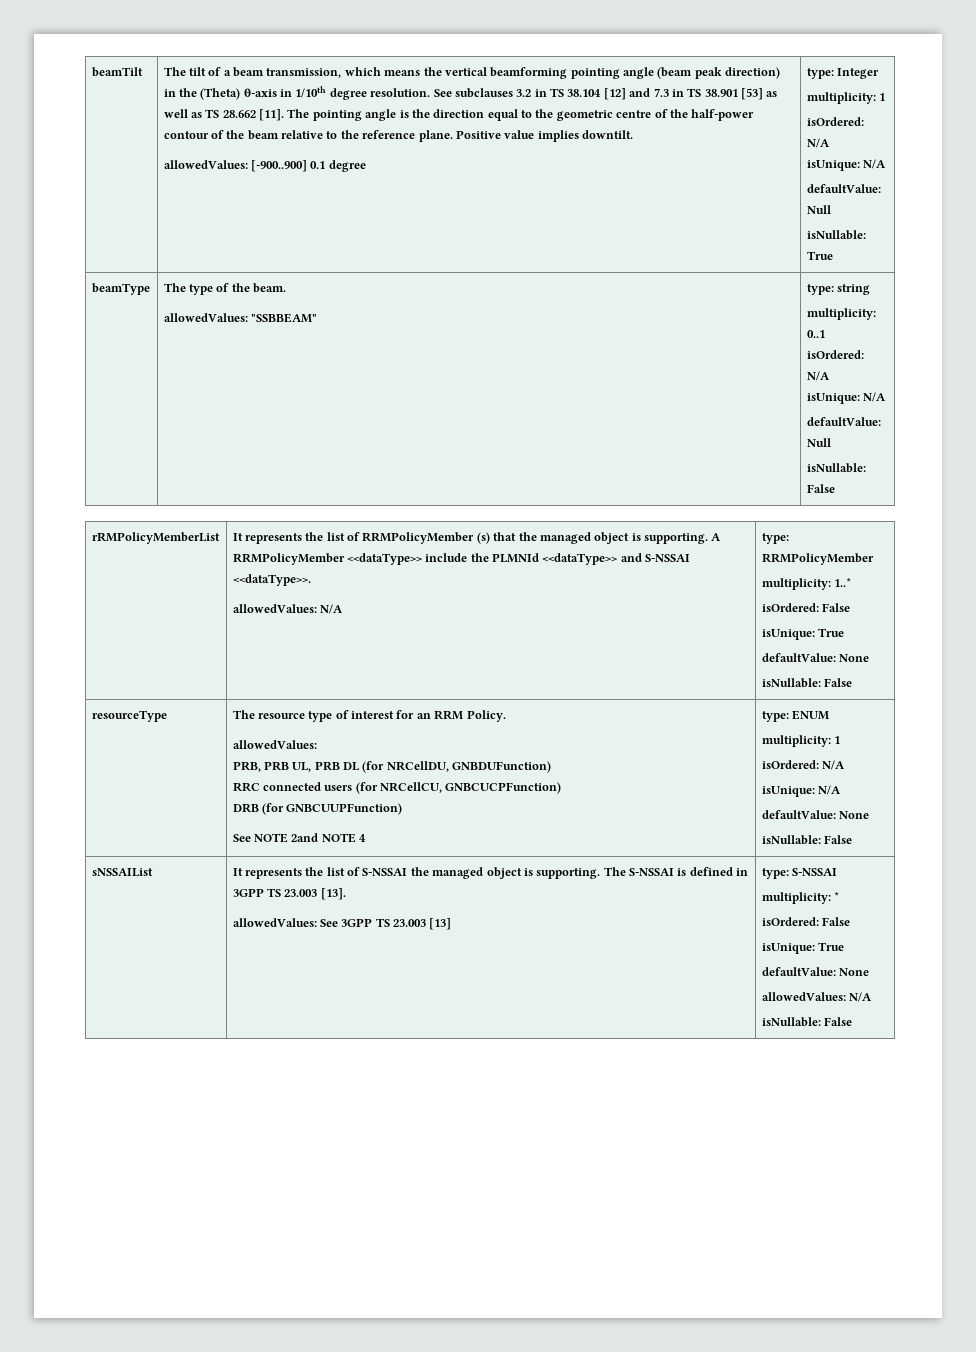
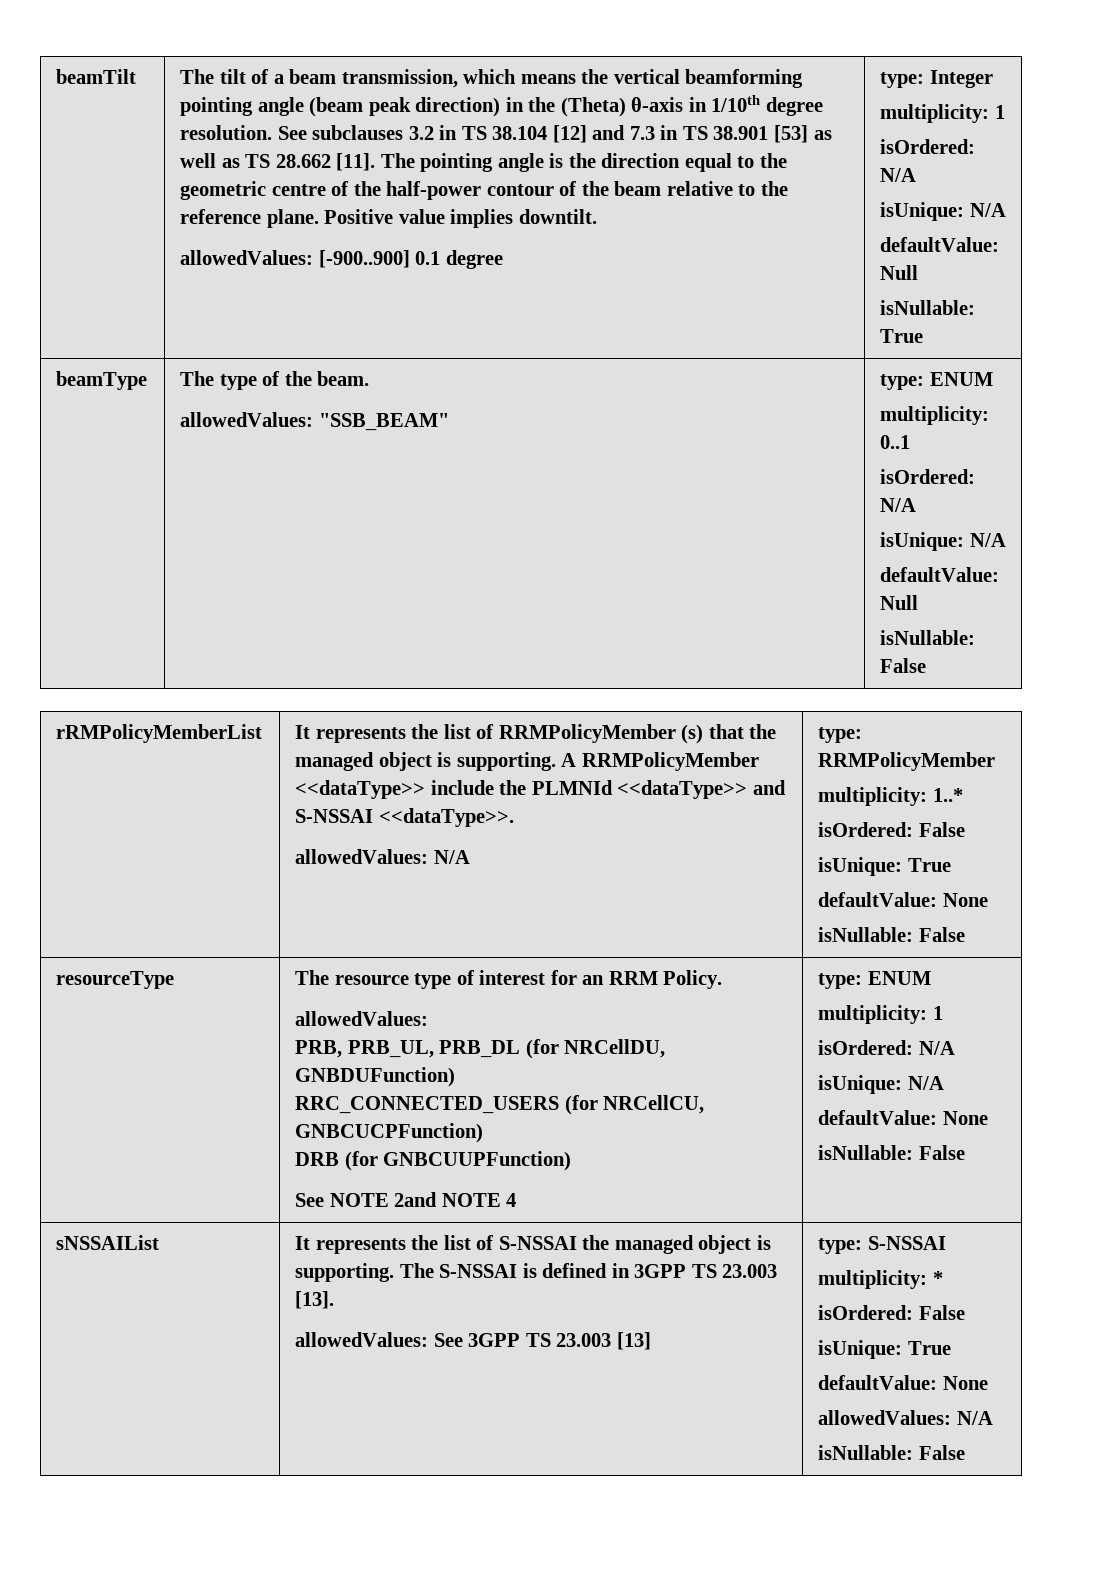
  beamType | The type of the beam.
- allowedValues: "SSBBEAM" | type: string
+ allowedValues: "SSB_BEAM" | type: ENUM
- PRB, PRB UL, PRB DL (for NRCellDU, GNBDUFunction)
+ PRB, PRB_UL, PRB_DL (for NRCellDU, GNBDUFunction)
- RRC connected users (for NRCellCU, GNBCUCPFunction)
+ RRC_CONNECTED_USERS (for NRCellCU, GNBCUCPFunction)

